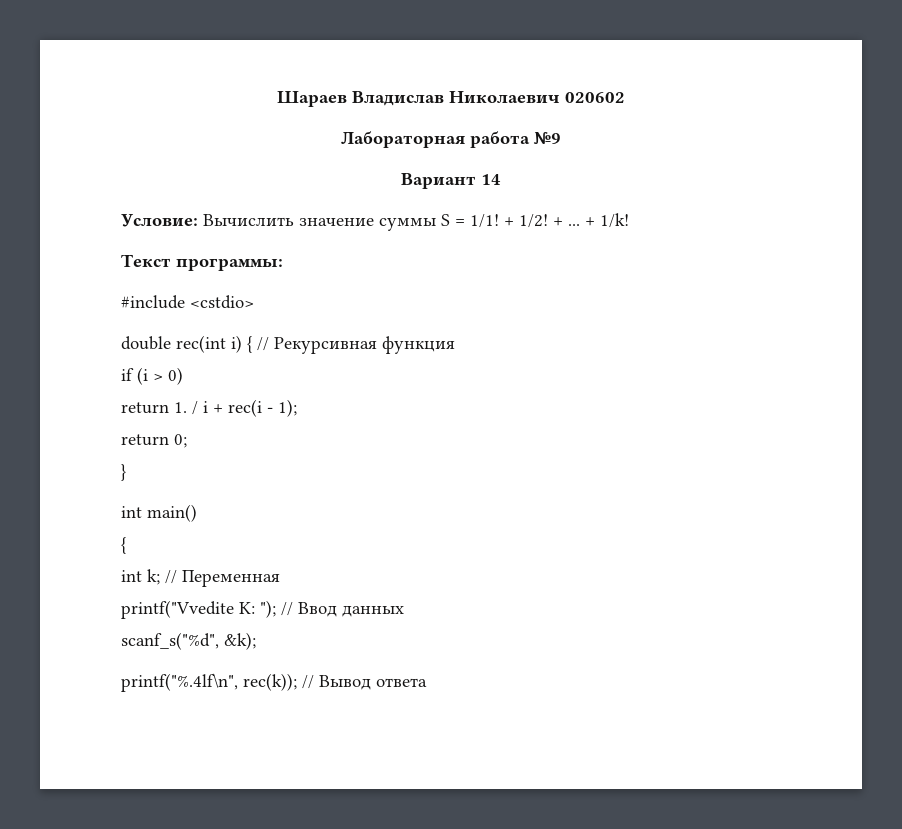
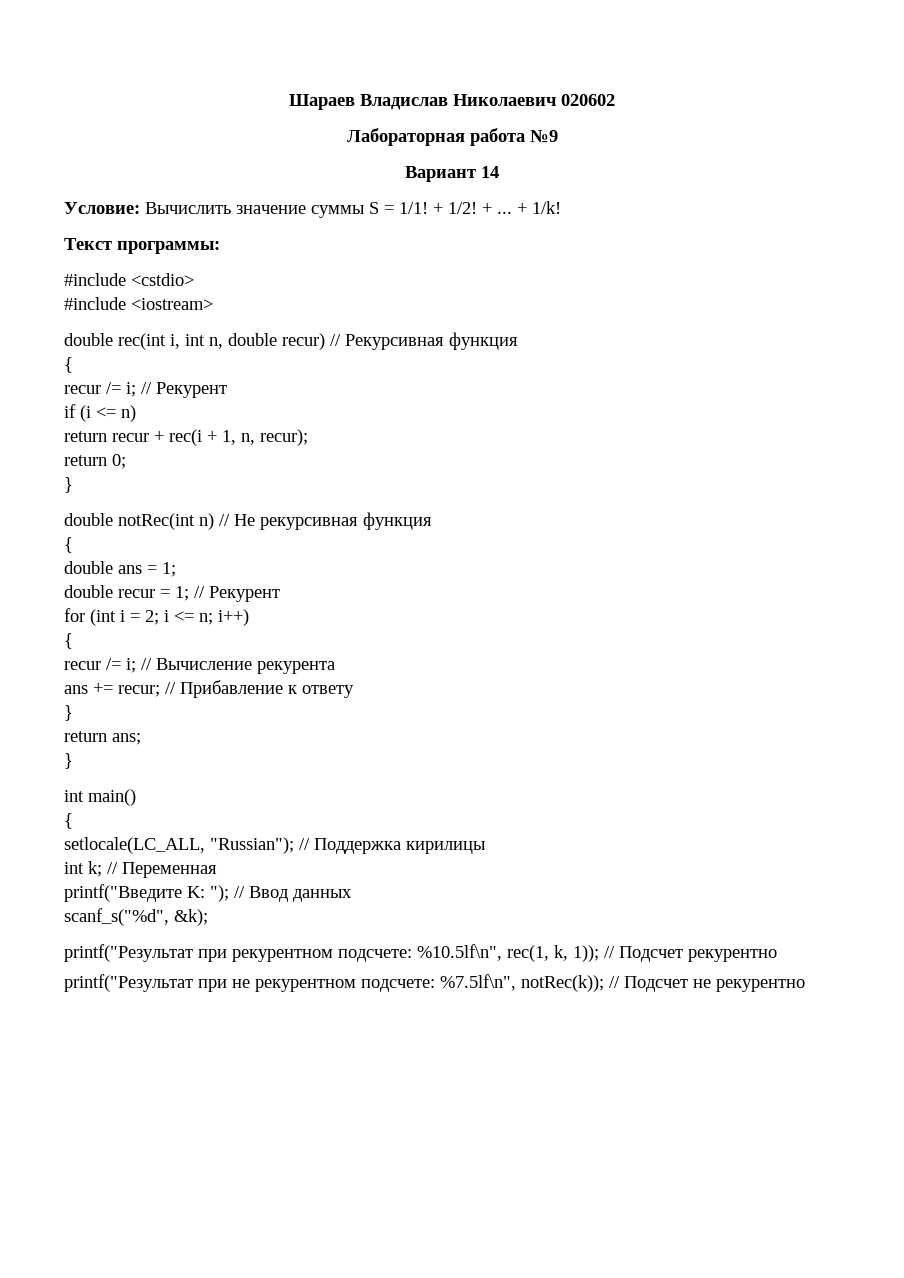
+ #include <iostream>
- double rec(int i) { // Рекурсивная функция
+ double rec(int i, int n, double recur) // Рекурсивная функция
+ {
+ recur /= i; // Рекурент
- if (i > 0)
- return 1. / i + rec(i - 1);
+ if (i <= n)
+ return recur + rec(i + 1, n, recur);
  return 0;
+ }
+ double notRec(int n) // Не рекурсивная функция
+ {
+ double ans = 1;
+ double recur = 1; // Рекурент
+ for (int i = 2; i <= n; i++)
+ {
+ recur /= i; // Вычисление рекурента
+ ans += recur; // Прибавление к ответу
+ }
+ return ans;
  }
  int main()
  {
+ setlocale(LC_ALL, "Russian"); // Поддержка кирилицы
- printf("Vvedite K: "); // Ввод данных
+ printf("Введите K: "); // Ввод данных
- printf("%.4lf\n", rec(k)); // Вывод ответа
+ printf("Результат при рекурентном подсчете: %10.5lf\n", rec(1, k, 1)); // Подсчет рекурентно
+ printf("Результат при не рекурентном подсчете: %7.5lf\n", notRec(k)); // Подсчет не рекурентно

